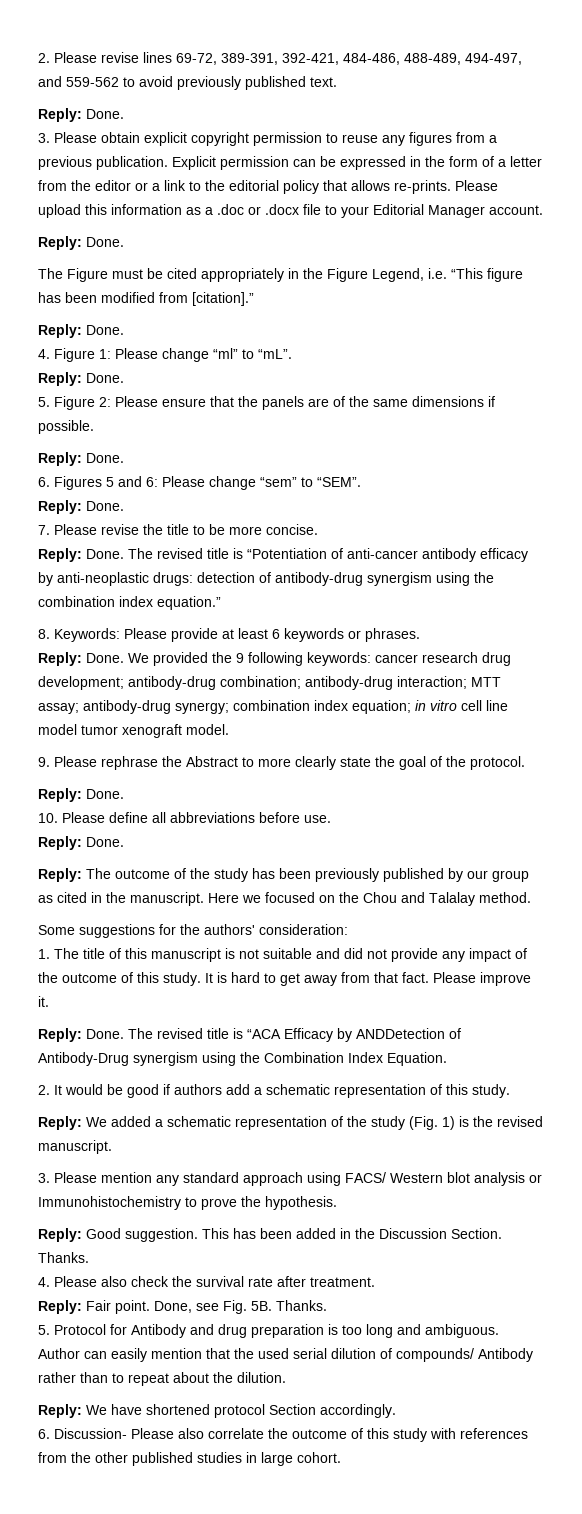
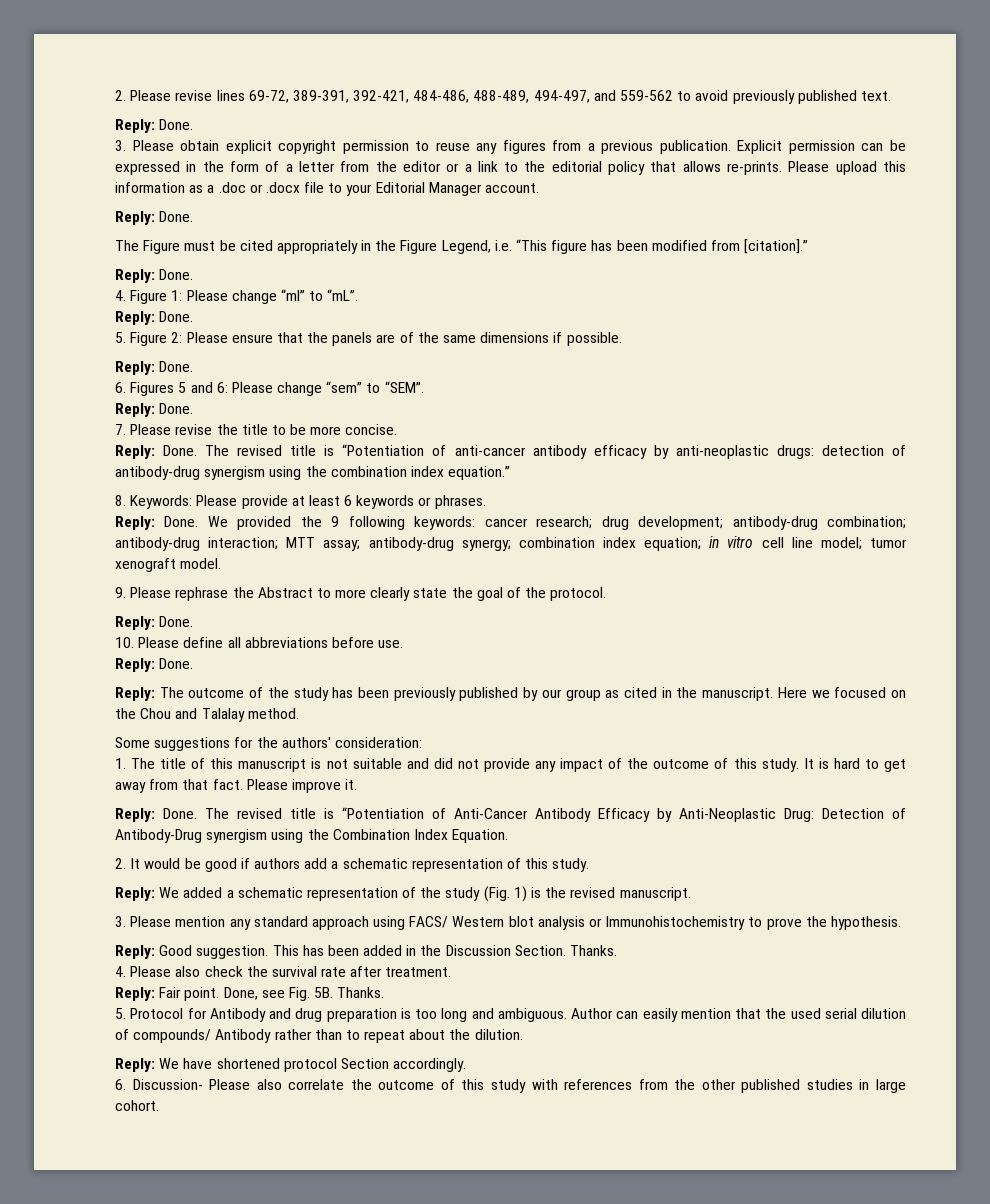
- We provided the 9 following keywords: cancer research drug development; antibody-drug combination; antibody-drug interaction; MTT assay; antibody-drug synergy; combination index equation; in vitro cell line model tumor xenograft model.
+ We provided the 9 following keywords: cancer research; drug development; antibody-drug combination; antibody-drug interaction; MTT assay; antibody-drug synergy; combination index equation; in vitro cell line model; tumor xenograft model.
- The revised title is “ACA Efficacy by ANDDetection of Antibody-Drug synergism using the Combination Index Equation.
+ The revised title is “Potentiation of Anti-Cancer Antibody Efficacy by Anti-Neoplastic Drug: Detection of Antibody-Drug synergism using the Combination Index Equation.

